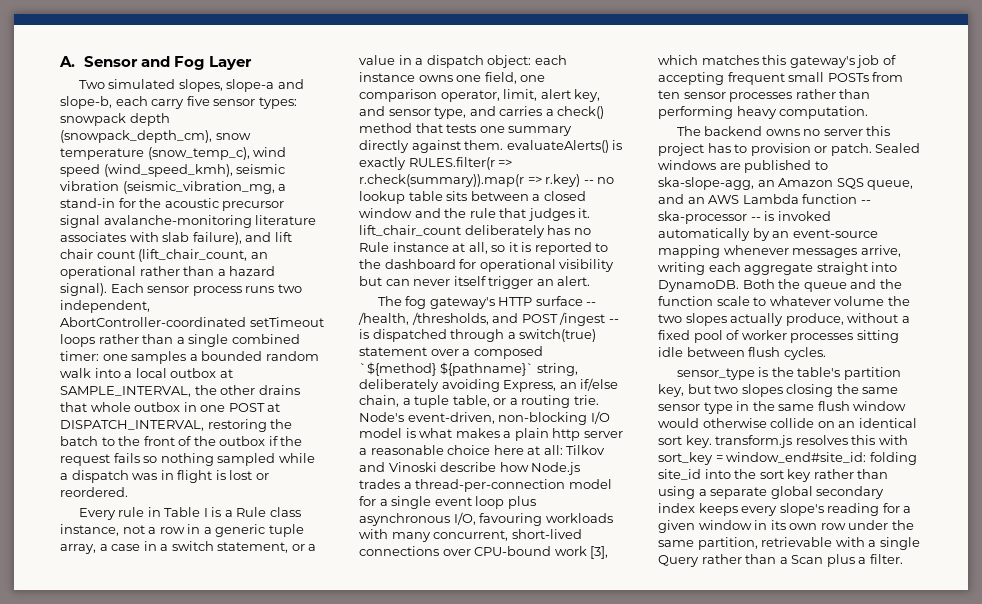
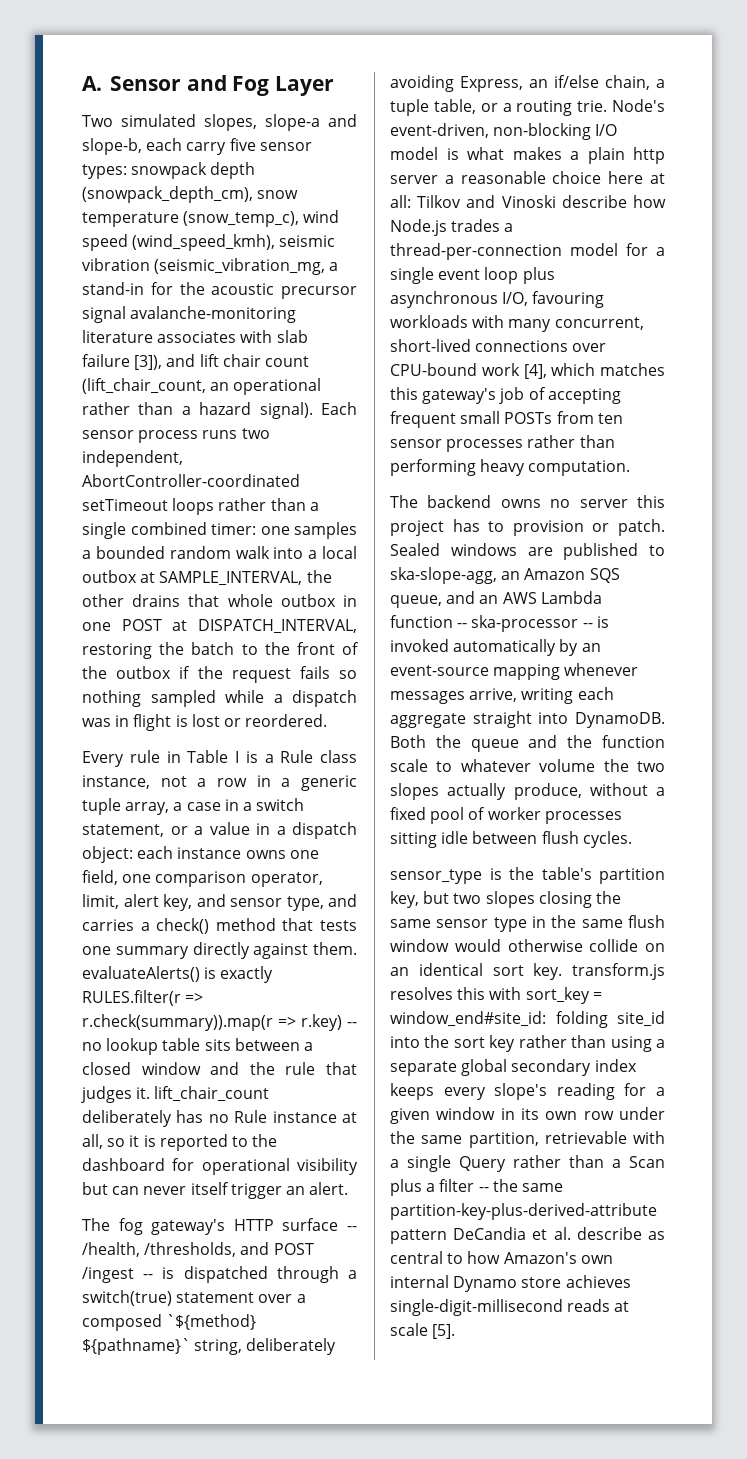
- Two simulated slopes, slope-a and slope-b, each carry five sensor types: snowpack depth (snowpack_depth_cm), snow temperature (snow_temp_c), wind speed (wind_speed_kmh), seismic vibration (seismic_vibration_mg, a stand-in for the acoustic precursor signal avalanche-monitoring literature associates with slab failure), and lift chair count (lift_chair_count, an operational rather than a hazard signal).
+ Two simulated slopes, slope-a and slope-b, each carry five sensor types: snowpack depth (snowpack_depth_cm), snow temperature (snow_temp_c), wind speed (wind_speed_kmh), seismic vibration (seismic_vibration_mg, a stand-in for the acoustic precursor signal avalanche-monitoring literature associates with slab failure [3]), and lift chair count (lift_chair_count, an operational rather than a hazard signal).
- Tilkov and Vinoski describe how Node.js trades a thread-per-connection model for a single event loop plus asynchronous I/O, favouring workloads with many concurrent, short-lived connections over CPU-bound work [3], which matches this gateway's job of accepting frequent small POSTs from ten sensor processes rather than performing heavy computation.
+ Tilkov and Vinoski describe how Node.js trades a thread-per-connection model for a single event loop plus asynchronous I/O, favouring workloads with many concurrent, short-lived connections over CPU-bound work [4], which matches this gateway's job of accepting frequent small POSTs from ten sensor processes rather than performing heavy computation.
- folding site_id into the sort key rather than using a separate global secondary index keeps every slope's reading for a given window in its own row under the same partition, retrievable with a single Query rather than a Scan plus a filter.
+ folding site_id into the sort key rather than using a separate global secondary index keeps every slope's reading for a given window in its own row under the same partition, retrievable with a single Query rather than a Scan plus a filter -- the same partition-key-plus-derived-attribute pattern DeCandia et al. describe as central to how Amazon's own internal Dynamo store achieves single-digit-millisecond reads at scale [5].

